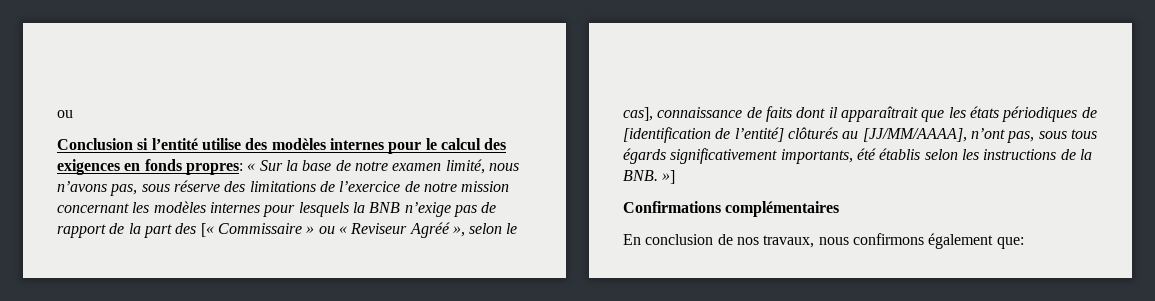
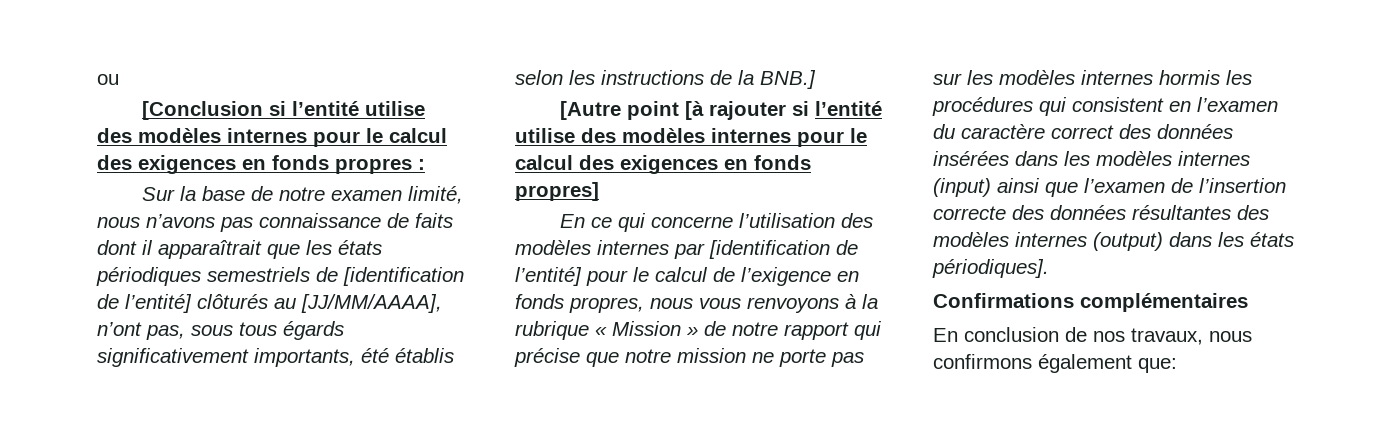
- Conclusion si l’entité utilise des modèles internes pour le calcul des exigences en fonds propres: « Sur la base de notre examen limité, nous n’avons pas, sous réserve des limitations de l’exercice de notre mission concernant les modèles internes pour lesquels la BNB n’exige pas de rapport de la part des [« Commissaire » ou « Reviseur Agréé », selon le cas], connaissance de faits dont il apparaîtrait que les états périodiques de [identification de l’entité] clôturés au [JJ/MM/AAAA], n’ont pas, sous tous égards significativement importants, été établis selon les instructions de la BNB. »]
+ [Conclusion si l’entité utilise des modèles internes pour le calcul des exigences en fonds propres :
+ Sur la base de notre examen limité, nous n’avons pas connaissance de faits dont il apparaîtrait que les états périodiques semestriels de [identification de l’entité] clôturés au [JJ/MM/AAAA], n’ont pas, sous tous égards significativement importants, été établis selon les instructions de la BNB.]
+ [Autre point [à rajouter si l’entité utilise des modèles internes pour le calcul des exigences en fonds propres]
+ En ce qui concerne l’utilisation des modèles internes par [identification de l’entité] pour le calcul de l’exigence en fonds propres, nous vous renvoyons à la rubrique « Mission » de notre rapport qui précise que notre mission ne porte pas sur les modèles internes hormis les procédures qui consistent en l’examen du caractère correct des données insérées dans les modèles internes (input) ainsi que l’examen de l’insertion correcte des données résultantes des modèles internes (output) dans les états périodiques].

